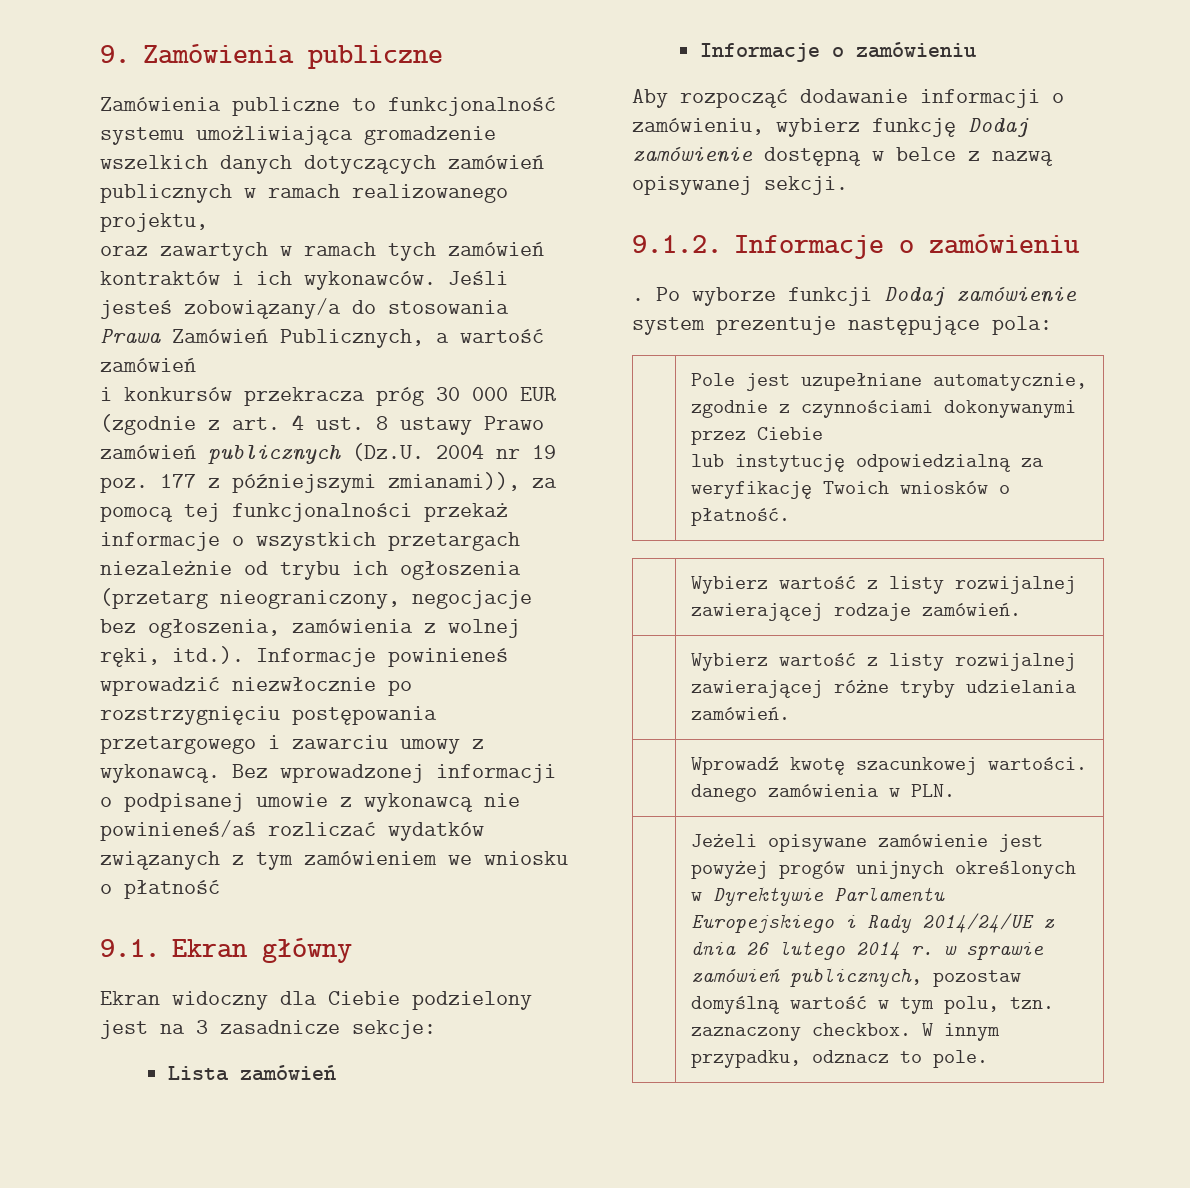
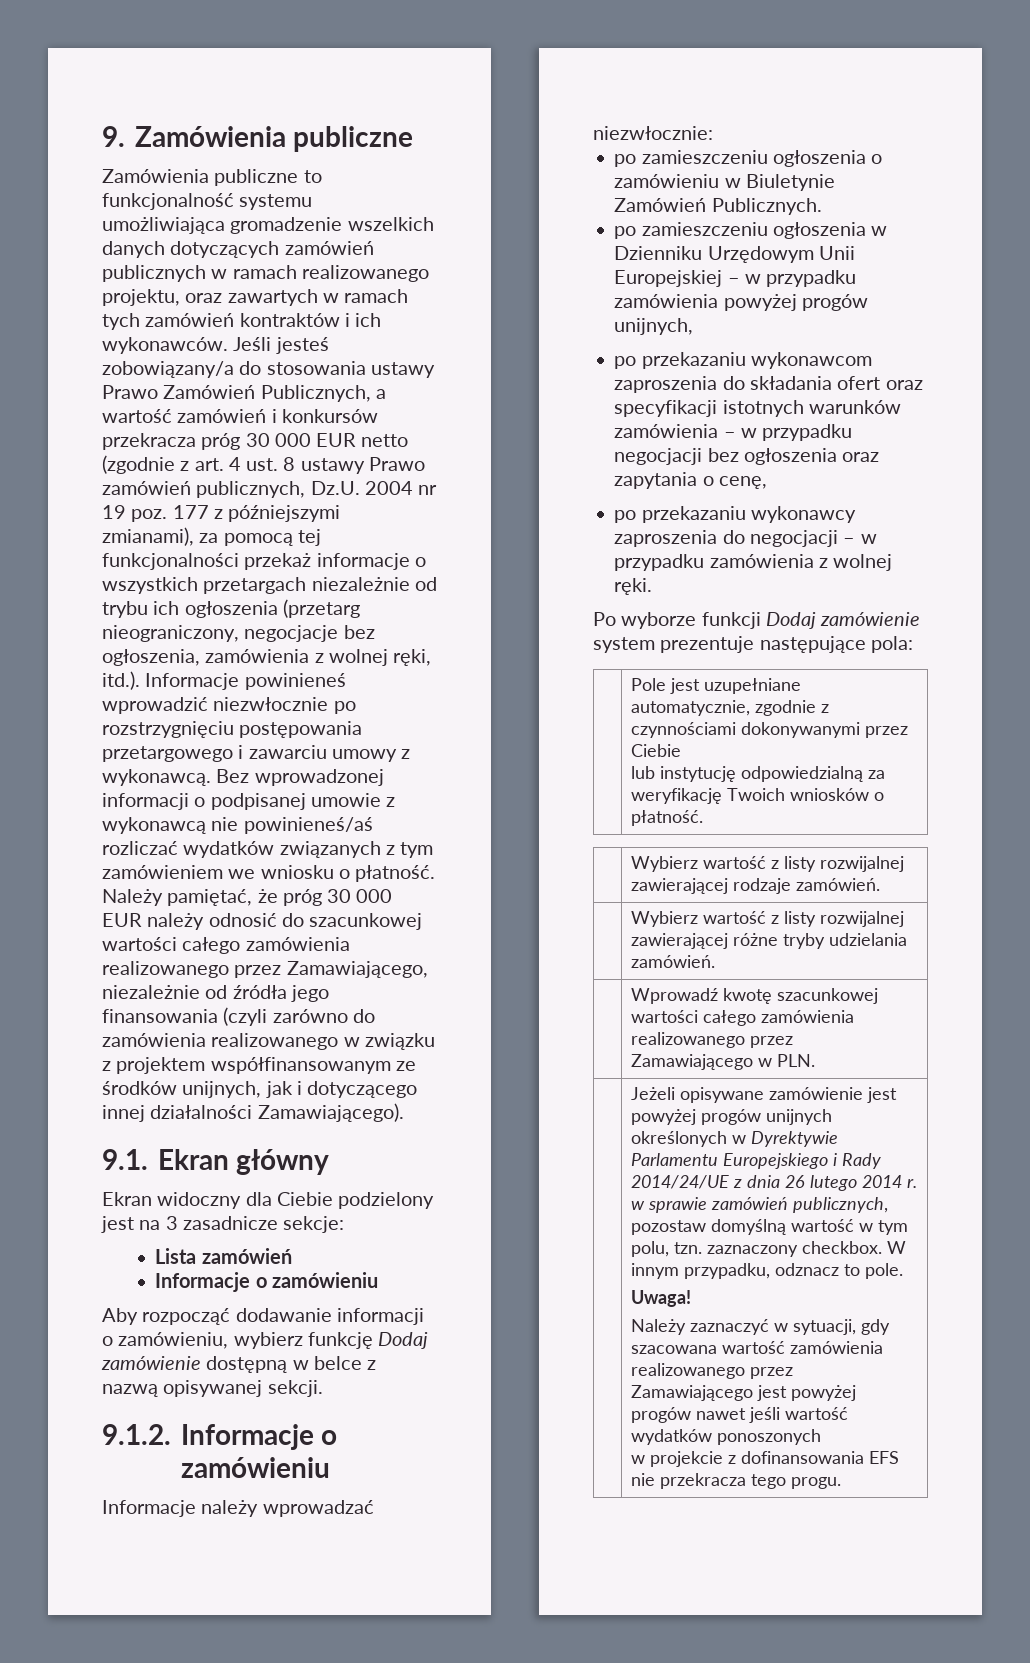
- Zamówienia publiczne to funkcjonalność systemu umożliwiająca gromadzenie wszelkich danych dotyczących zamówień publicznych w ramach realizowanego projektu,
- oraz zawartych w ramach tych zamówień kontraktów i ich wykonawców.
+ Zamówienia publiczne to funkcjonalność systemu umożliwiająca gromadzenie wszelkich danych dotyczących zamówień publicznych w ramach realizowanego projektu, oraz zawartych w ramach tych zamówień kontraktów i ich wykonawców.
- Jeśli jesteś zobowiązany/a do stosowania Prawa Zamówień Publicznych, a wartość zamówień
- i konkursów przekracza próg 30 000 EUR (zgodnie z art. 4 ust. 8 ustawy Prawo zamówień publicznych (Dz.U. 2004 nr 19 poz. 177 z późniejszymi zmianami)), za pomocą tej funkcjonalności przekaż informacje o wszystkich przetargach niezależnie od trybu ich ogłoszenia (przetarg nieograniczony, negocjacje bez ogłoszenia, zamówienia z wolnej ręki, itd.). Informacje powinieneś wprowadzić niezwłocznie po rozstrzygnięciu postępowania przetargowego i zawarciu umowy z wykonawcą.
+ Jeśli jesteś zobowiązany/a do stosowania ustawy Prawo Zamówień Publicznych, a wartość zamówień i konkursów przekracza próg 30 000 EUR netto (zgodnie z art. 4 ust. 8 ustawy Prawo zamówień publicznych, Dz.U. 2004 nr 19 poz. 177 z późniejszymi zmianami), za pomocą tej funkcjonalności przekaż informacje o wszystkich przetargach niezależnie od trybu ich ogłoszenia (przetarg nieograniczony, negocjacje bez ogłoszenia, zamówienia z wolnej ręki, itd.). Informacje powinieneś wprowadzić niezwłocznie po rozstrzygnięciu postępowania przetargowego i zawarciu umowy z wykonawcą.
- Bez wprowadzonej informacji o podpisanej umowie z wykonawcą nie powinieneś/aś rozliczać wydatków związanych z tym zamówieniem we wniosku o płatność
+ Bez wprowadzonej informacji o podpisanej umowie z wykonawcą nie powinieneś/aś rozliczać wydatków związanych z tym zamówieniem we wniosku o płatność. Należy pamiętać, że próg 30 000 EUR należy odnosić do szacunkowej wartości całego zamówienia realizowanego przez Zamawiającego, niezależnie od źródła jego finansowania (czyli zarówno do zamówienia realizowanego w związku z projektem współfinansowanym ze środków unijnych, jak i dotyczącego innej działalności Zamawiającego).
- . Po wyborze funkcji Dodaj zamówienie system prezentuje następujące pola:
+ Informacje należy wprowadzać niezwłocznie:
+ po zamieszczeniu ogłoszenia o zamówieniu w Biuletynie Zamówień Publicznych.
+ po zamieszczeniu ogłoszenia w Dzienniku Urzędowym Unii Europejskiej – w przypadku zamówienia powyżej progów unijnych,
+ po przekazaniu wykonawcom zaproszenia do składania ofert oraz specyfikacji istotnych warunków zamówienia – w przypadku negocjacji bez ogłoszenia oraz zapytania o cenę,
+ po przekazaniu wykonawcy zaproszenia do negocjacji – w przypadku zamówienia z wolnej ręki.
+ Po wyborze funkcji Dodaj zamówienie system prezentuje następujące pola:
- | Wprowadź kwotę szacunkowej wartości. danego zamówienia w PLN.
+ | Wprowadź kwotę szacunkowej wartości całego zamówienia realizowanego przez Zamawiającego w PLN.
+ Uwaga!
+ Należy zaznaczyć w sytuacji, gdy szacowana wartość zamówienia realizowanego przez Zamawiającego jest powyżej progów nawet jeśli wartość wydatków ponoszonych
+ w projekcie z dofinansowania EFS nie przekracza tego progu.

